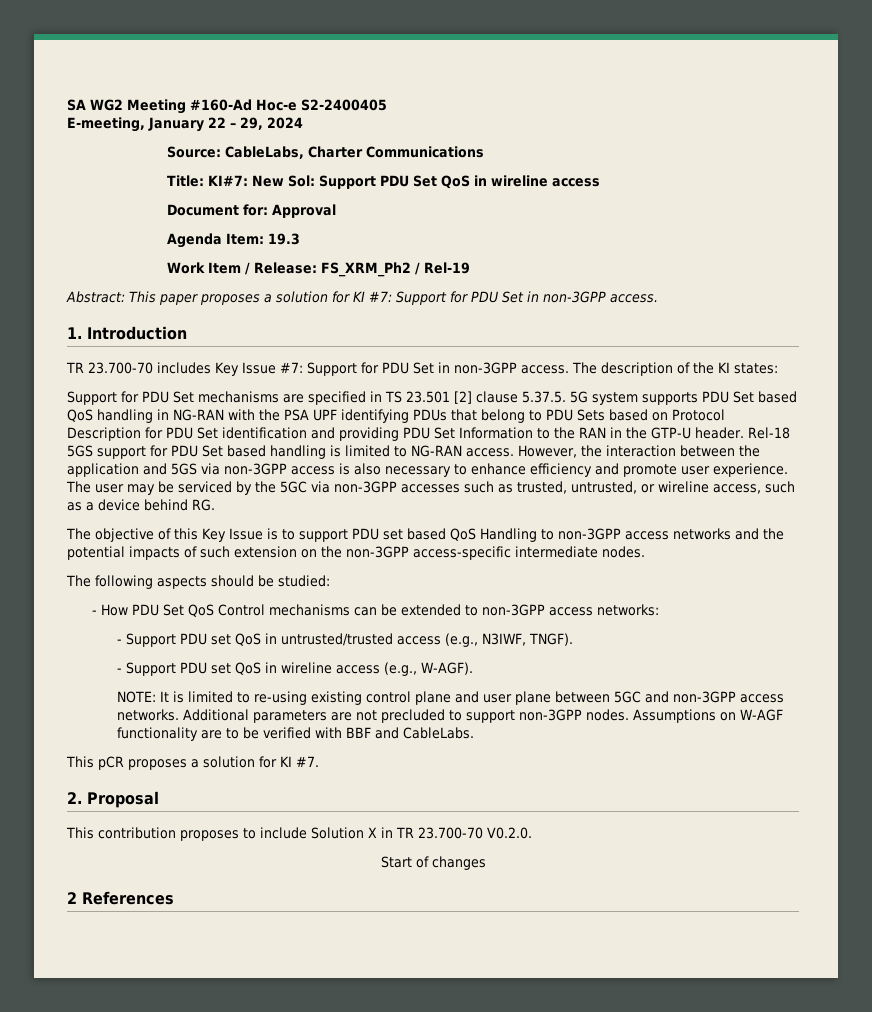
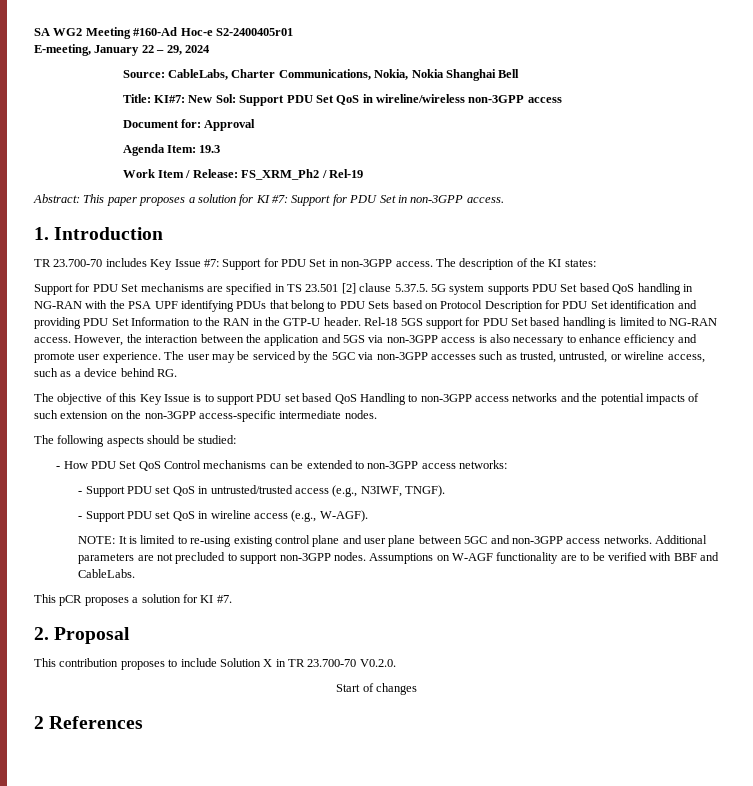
- SA WG2 Meeting #160-Ad Hoc-e S2-2400405
+ SA WG2 Meeting #160-Ad Hoc-e S2-2400405r01
- Source: CableLabs, Charter Communications
+ Source: CableLabs, Charter Communications, Nokia, Nokia Shanghai Bell
- Title: KI#7: New Sol: Support PDU Set QoS in wireline access
+ Title: KI#7: New Sol: Support PDU Set QoS in wireline/wireless non-3GPP access

